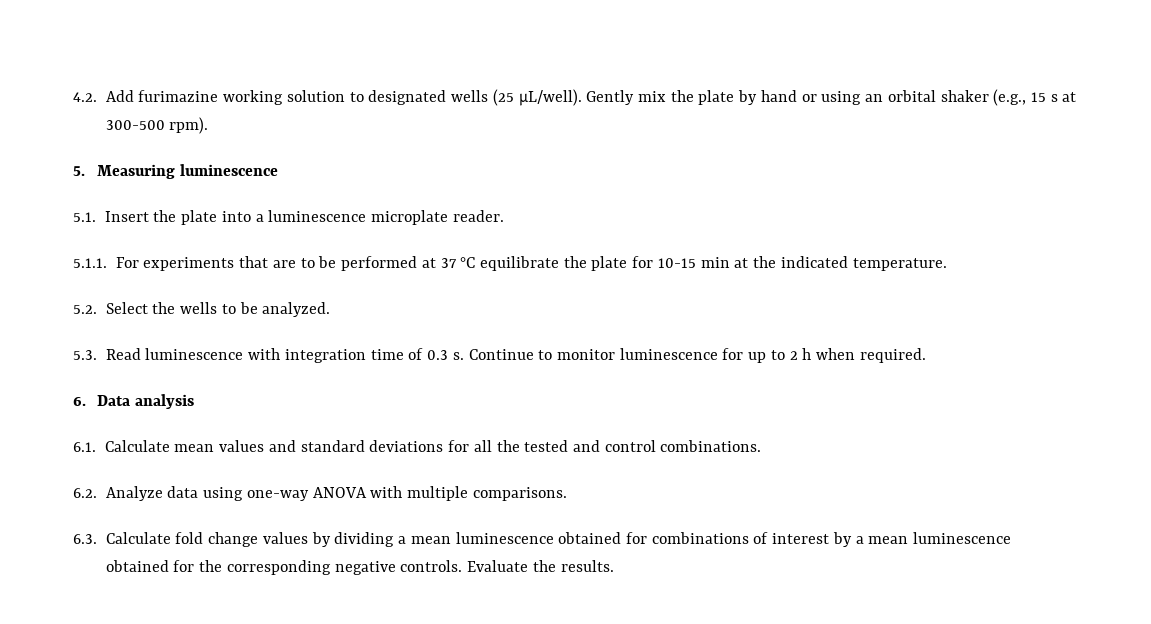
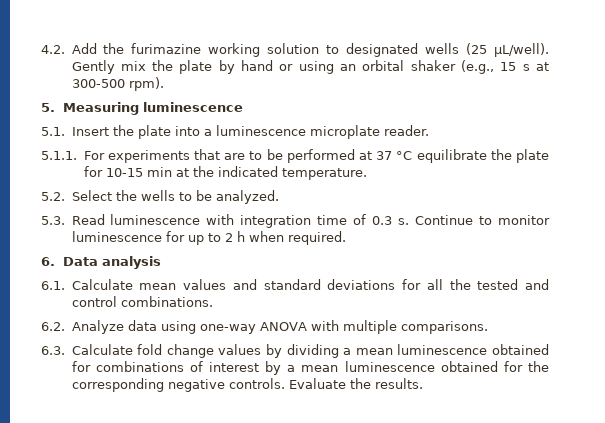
- 4.2. Add furimazine working solution to designated wells (25 µL/well).
+ 4.2. Add the furimazine working solution to designated wells (25 µL/well).

